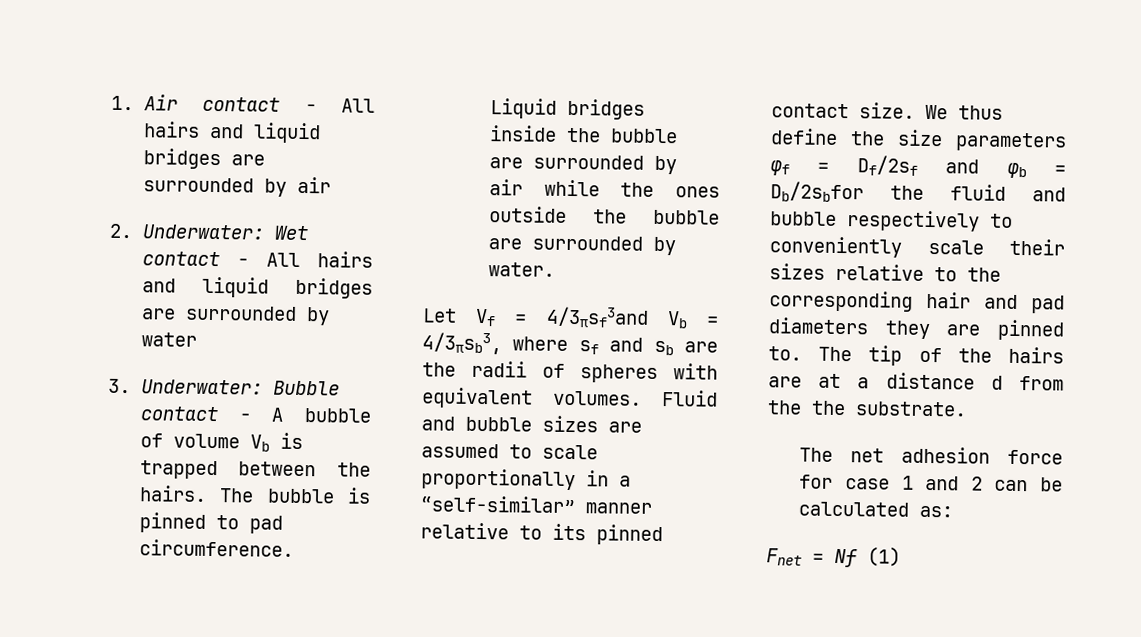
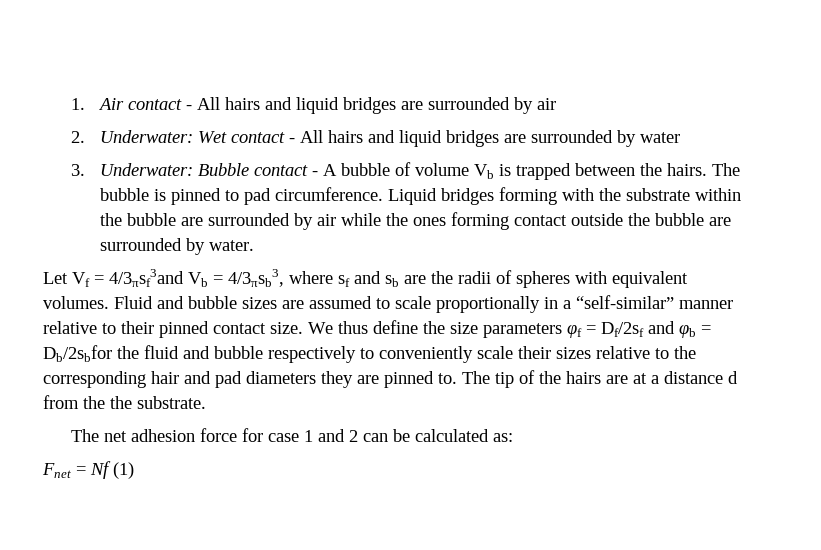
- Liquid bridges inside the bubble are surrounded by air while the ones outside the bubble are surrounded by water.
+ Liquid bridges forming with the substrate within the bubble are surrounded by air while the ones forming contact outside the bubble are surrounded by water.
- Fluid and bubble sizes are assumed to scale proportionally in a “self-similar” manner relative to its pinned contact size.
+ Fluid and bubble sizes are assumed to scale proportionally in a “self-similar” manner relative to their pinned contact size.

